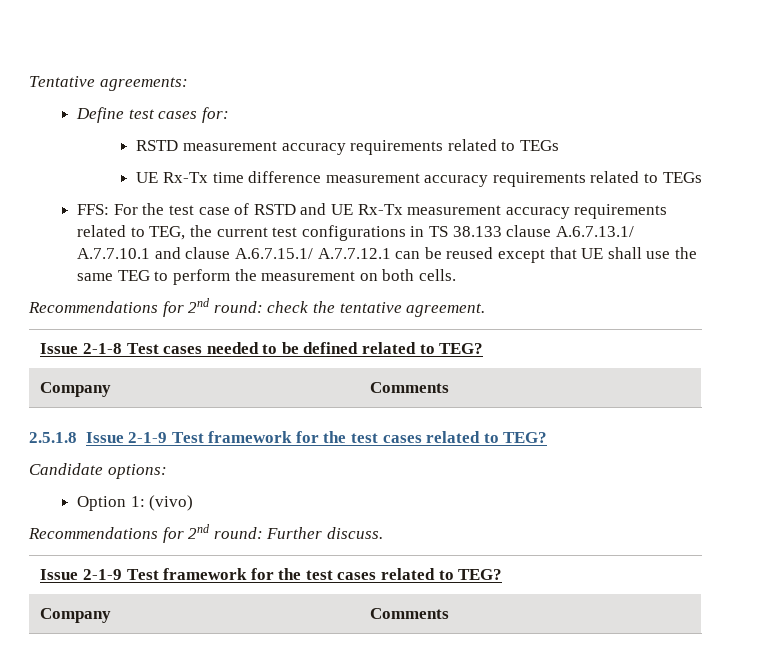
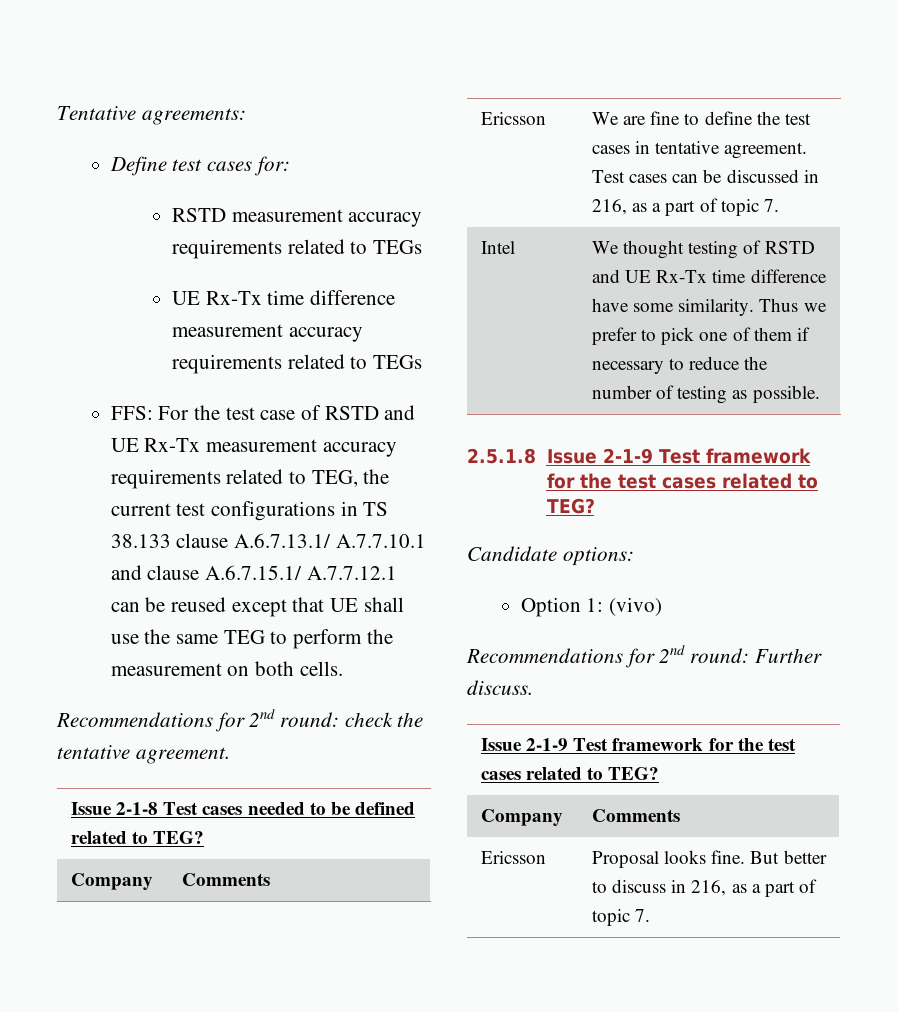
+ Ericsson | We are fine to define the test cases in tentative agreement. Test cases can be discussed in 216, as a part of topic 7.
+ Intel | We thought testing of RSTD and UE Rx-Tx time difference have some similarity. Thus we prefer to pick one of them if necessary to reduce the number of testing as possible.
+ Ericsson | Proposal looks fine. But better to discuss in 216, as a part of topic 7.

